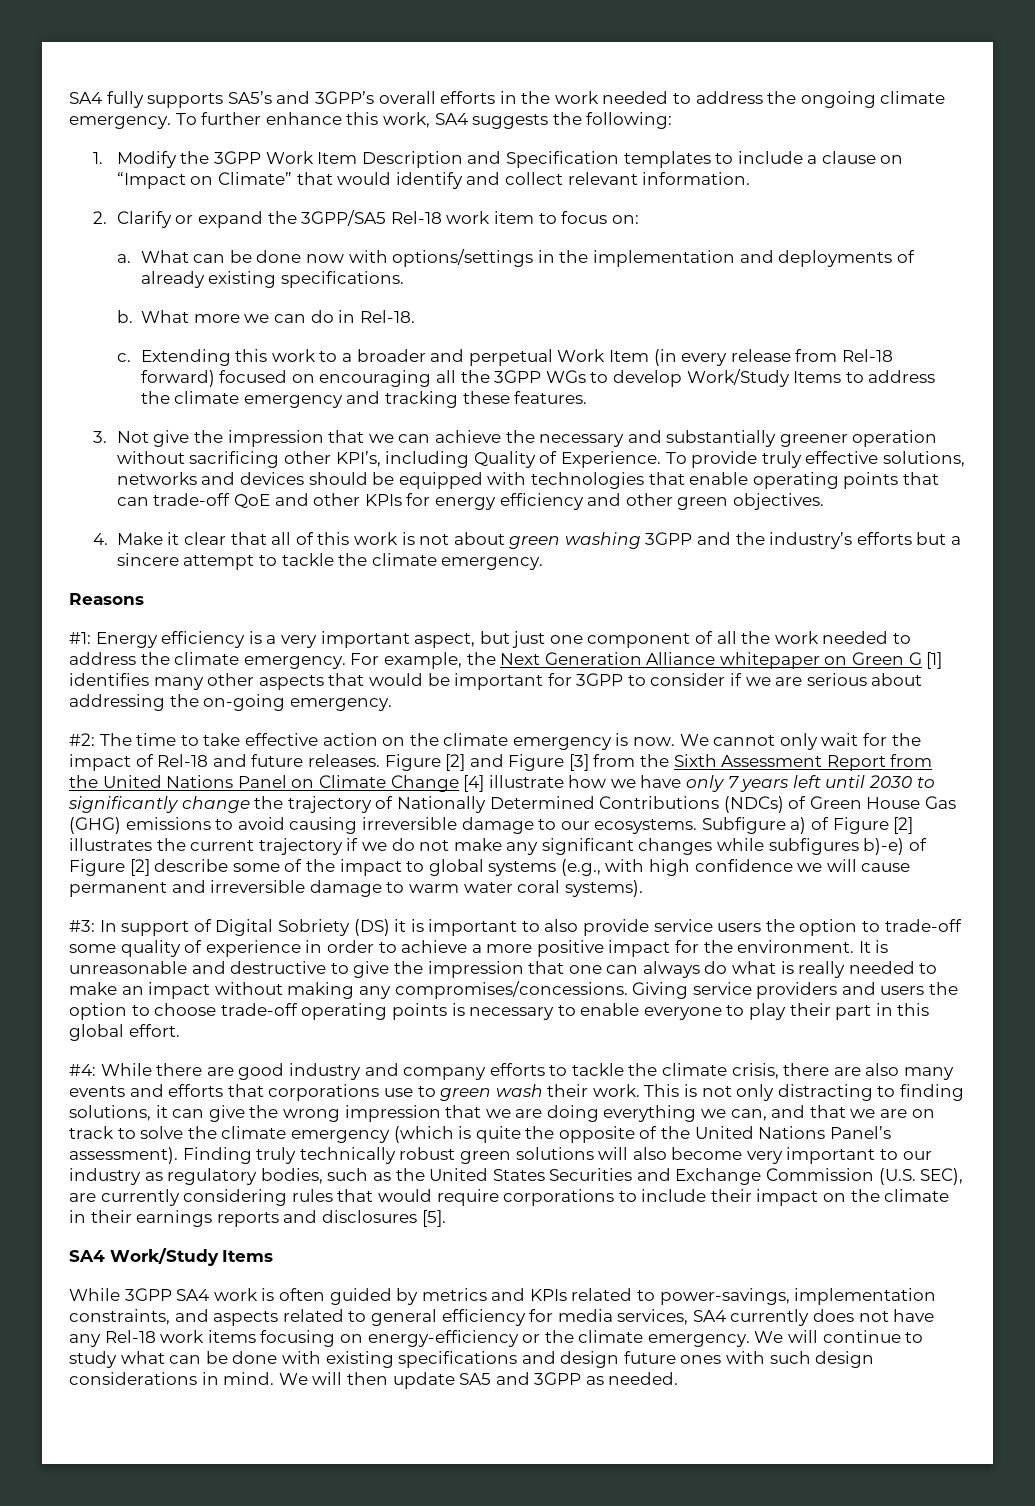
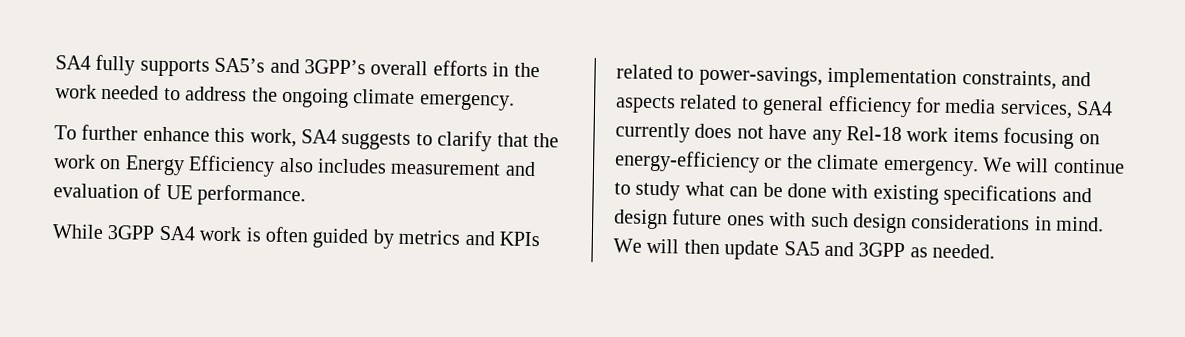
- SA4 fully supports SA5’s and 3GPP’s overall efforts in the work needed to address the ongoing climate emergency. To further enhance this work, SA4 suggests the following:
- 1. Modify the 3GPP Work Item Description and Specification templates to include a clause on “Impact on Climate” that would identify and collect relevant information.
- 2. Clarify or expand the 3GPP/SA5 Rel-18 work item to focus on:
- a. What can be done now with options/settings in the implementation and deployments of already existing specifications.
- b. What more we can do in Rel-18.
- c. Extending this work to a broader and perpetual Work Item (in every release from Rel-18 forward) focused on encouraging all the 3GPP WGs to develop Work/Study Items to address the climate emergency and tracking these features.
- 3. Not give the impression that we can achieve the necessary and substantially greener operation without sacrificing other KPI’s, including Quality of Experience. To provide truly effective solutions, networks and devices should be equipped with technologies that enable operating points that can trade-off QoE and other KPIs for energy efficiency and other green objectives.
- 4. Make it clear that all of this work is not about green washing 3GPP and the industry’s efforts but a sincere attempt to tackle the climate emergency.
- Reasons
- #1: Energy efficiency is a very important aspect, but just one component of all the work needed to address the climate emergency. For example, the Next Generation Alliance whitepaper on Green G [1] identifies many other aspects that would be important for 3GPP to consider if we are serious about addressing the on-going emergency.
- #2: The time to take effective action on the climate emergency is now. We cannot only wait for the impact of Rel-18 and future releases. Figure [2] and Figure [3] from the Sixth Assessment Report from the United Nations Panel on Climate Change [4] illustrate how we have only 7 years left until 2030 to significantly change the trajectory of Nationally Determined Contributions (NDCs) of Green House Gas (GHG) emissions to avoid causing irreversible damage to our ecosystems. Subfigure a) of Figure [2] illustrates the current trajectory if we do not make any significant changes while subfigures b)-e) of Figure [2] describe some of the impact to global systems (e.g., with high confidence we will cause permanent and irreversible damage to warm water coral systems).
- #3: In support of Digital Sobriety (DS) it is important to also provide service users the option to trade-off some quality of experience in order to achieve a more positive impact for the environment. It is unreasonable and destructive to give the impression that one can always do what is really needed to make an impact without making any compromises/concessions. Giving service providers and users the option to choose trade-off operating points is necessary to enable everyone to play their part in this global effort.
- #4: While there are good industry and company efforts to tackle the climate crisis, there are also many events and efforts that corporations use to green wash their work. This is not only distracting to finding solutions, it can give the wrong impression that we are doing everything we can, and that we are on track to solve the climate emergency (which is quite the opposite of the United Nations Panel’s assessment). Finding truly technically robust green solutions will also become very important to our industry as regulatory bodies, such as the United States Securities and Exchange Commission (U.S. SEC), are currently considering rules that would require corporations to include their impact on the climate in their earnings reports and disclosures [5].
- SA4 Work/Study Items
+ SA4 fully supports SA5’s and 3GPP’s overall efforts in the work needed to address the ongoing climate emergency.
+ To further enhance this work, SA4 suggests to clarify that the work on Energy Efficiency also includes measurement and evaluation of UE performance.

